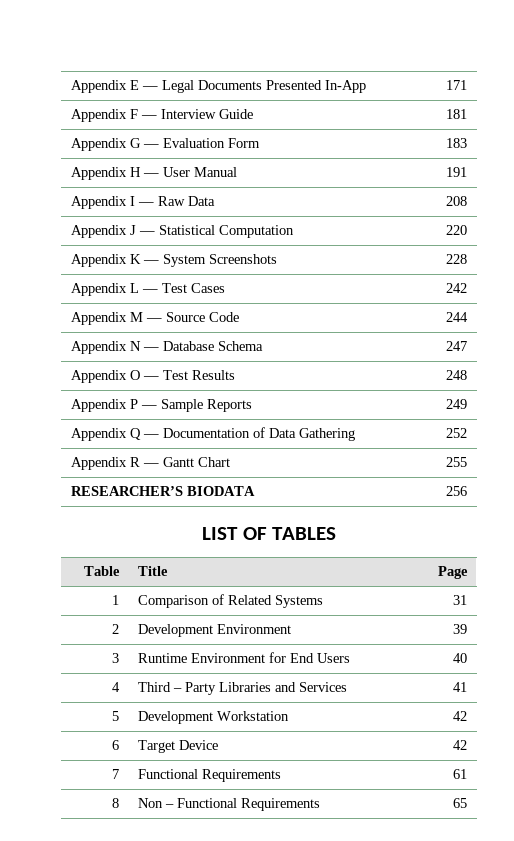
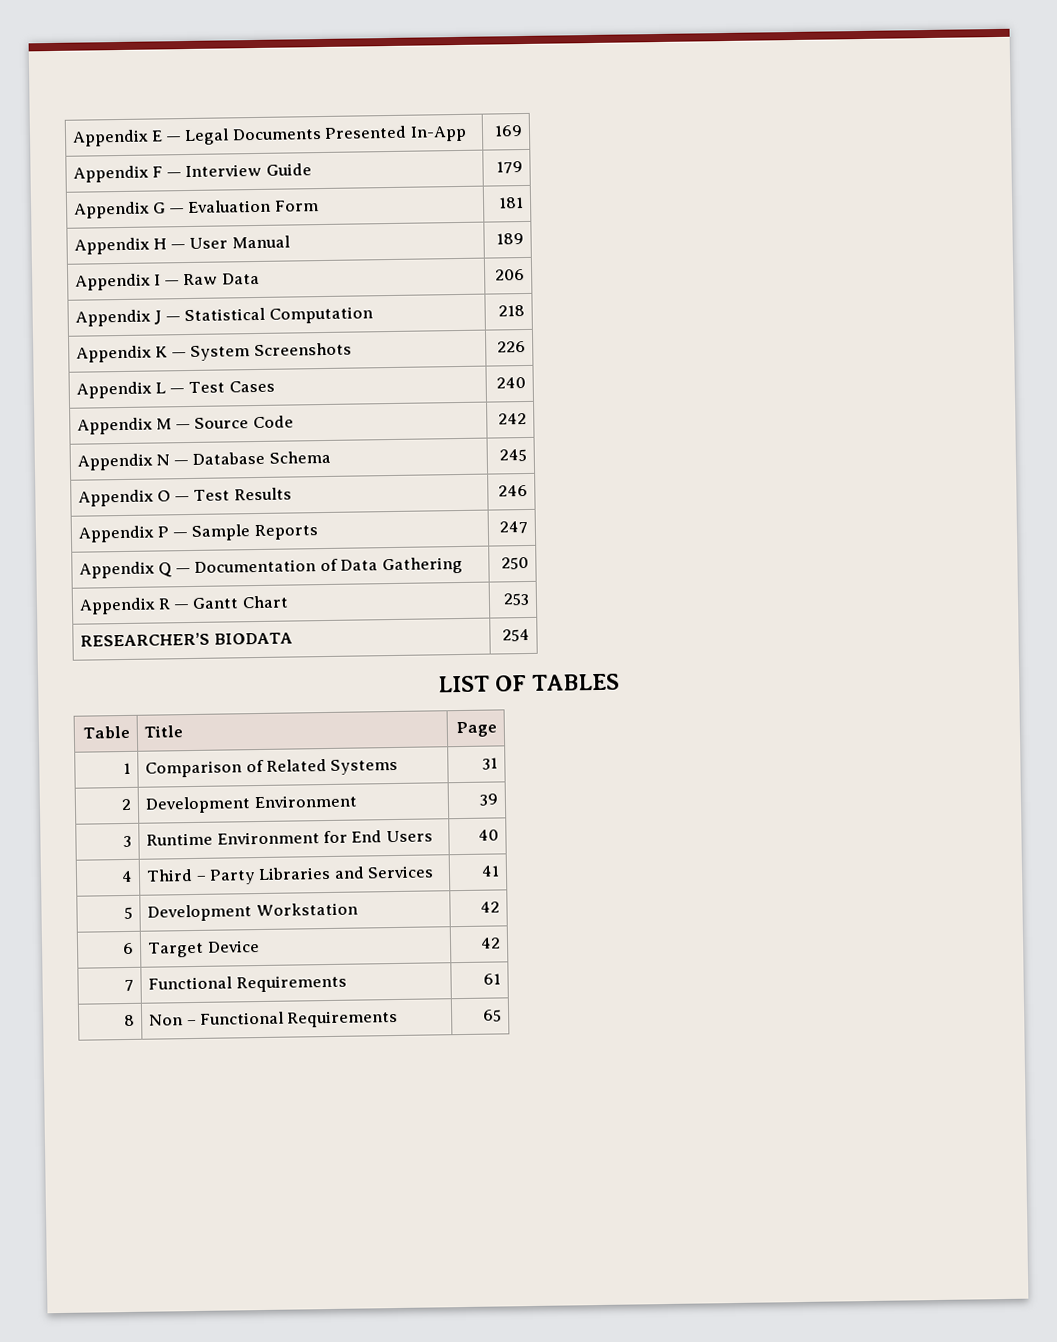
- Appendix E — Legal Documents Presented In-App | 171
+ Appendix E — Legal Documents Presented In-App | 169
- Appendix F — Interview Guide | 181
+ Appendix F — Interview Guide | 179
- Appendix G — Evaluation Form | 183
+ Appendix G — Evaluation Form | 181
- Appendix H — User Manual | 191
+ Appendix H — User Manual | 189
- Appendix I — Raw Data | 208
+ Appendix I — Raw Data | 206
- Appendix J — Statistical Computation | 220
+ Appendix J — Statistical Computation | 218
- Appendix K — System Screenshots | 228
+ Appendix K — System Screenshots | 226
- Appendix L — Test Cases | 242
+ Appendix L — Test Cases | 240
- Appendix M — Source Code | 244
+ Appendix M — Source Code | 242
- Appendix N — Database Schema | 247
+ Appendix N — Database Schema | 245
- Appendix O — Test Results | 248
+ Appendix O — Test Results | 246
- Appendix P — Sample Reports | 249
+ Appendix P — Sample Reports | 247
- Appendix Q — Documentation of Data Gathering | 252
+ Appendix Q — Documentation of Data Gathering | 250
- Appendix R — Gantt Chart | 255
+ Appendix R — Gantt Chart | 253
- RESEARCHER’S BIODATA | 256
+ RESEARCHER’S BIODATA | 254

